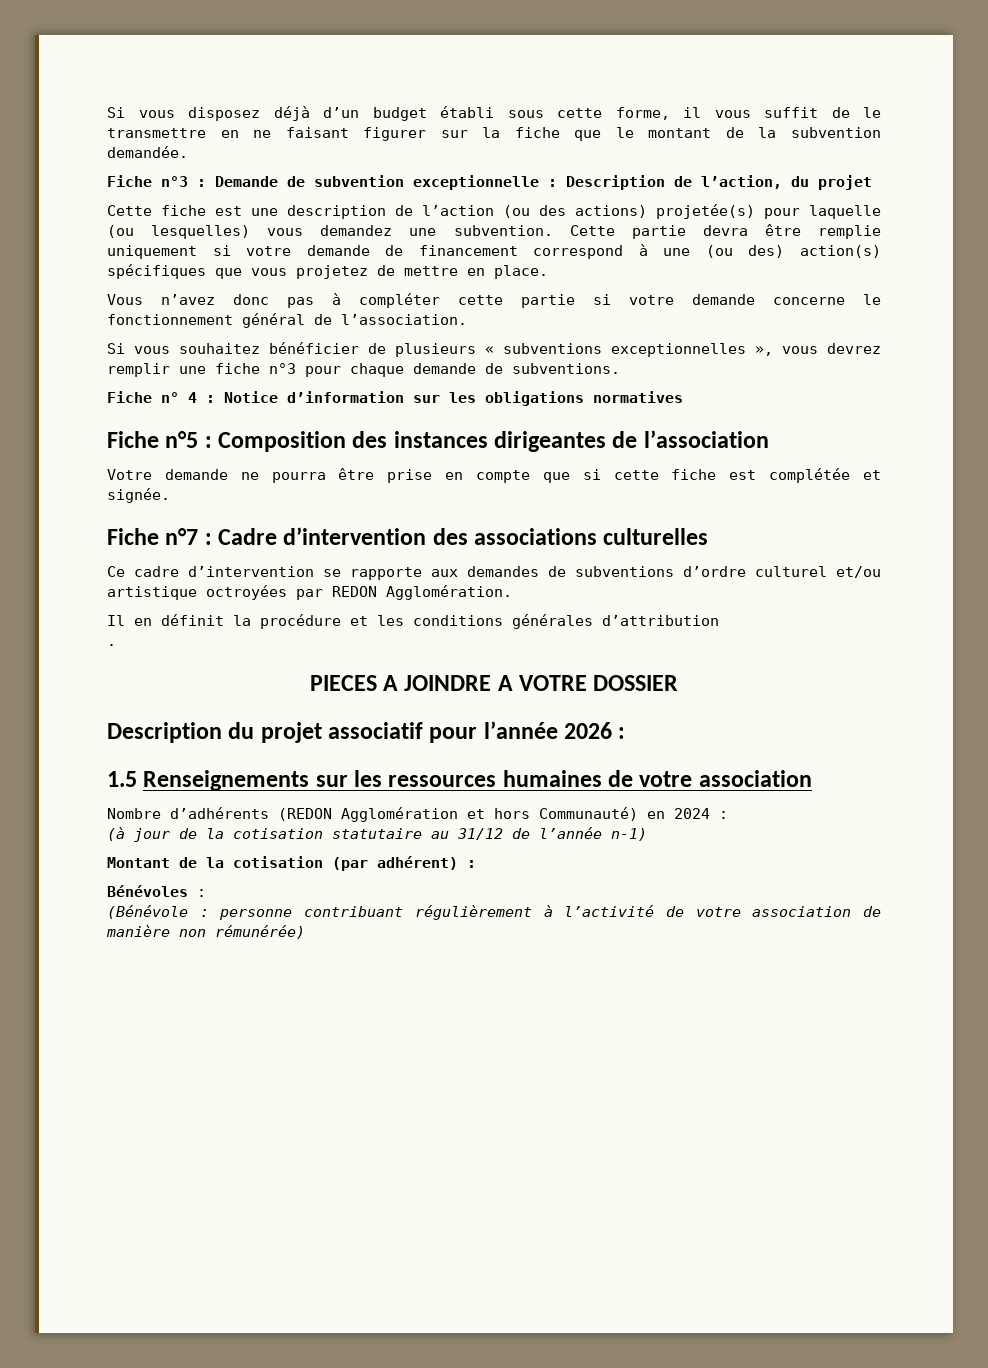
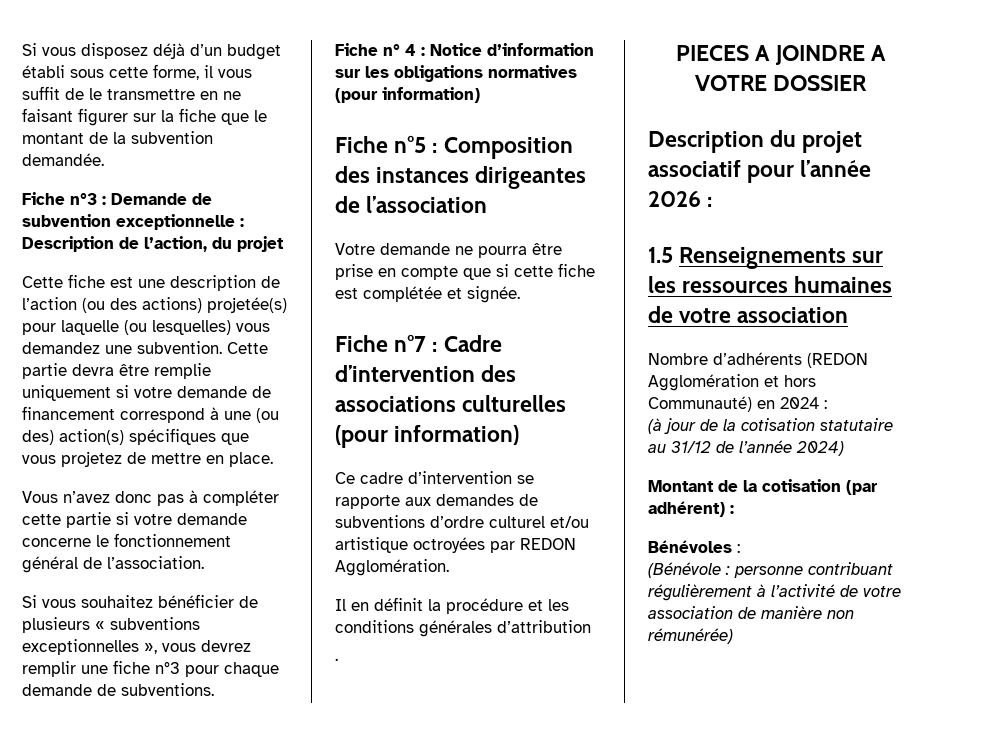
- Fiche n° 4 : Notice d’information sur les obligations normatives
+ Fiche n° 4 : Notice d’information sur les obligations normatives (pour information)
- Fiche n°7 : Cadre d’intervention des associations culturelles
+ Fiche n°7 : Cadre d’intervention des associations culturelles (pour information)
- (à jour de la cotisation statutaire au 31/12 de l’année n-1)
+ (à jour de la cotisation statutaire au 31/12 de l’année 2024)

